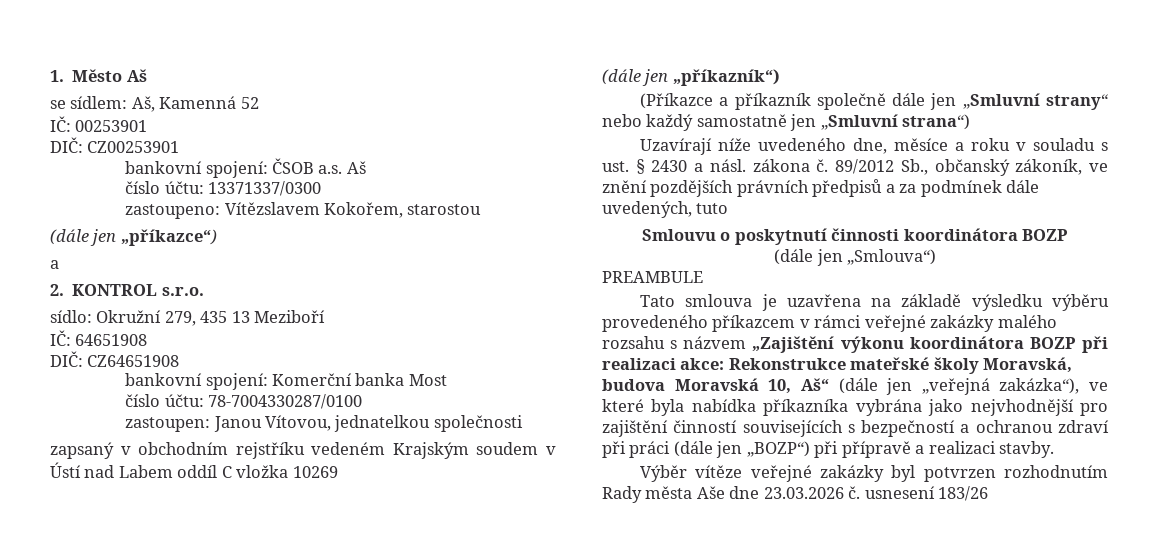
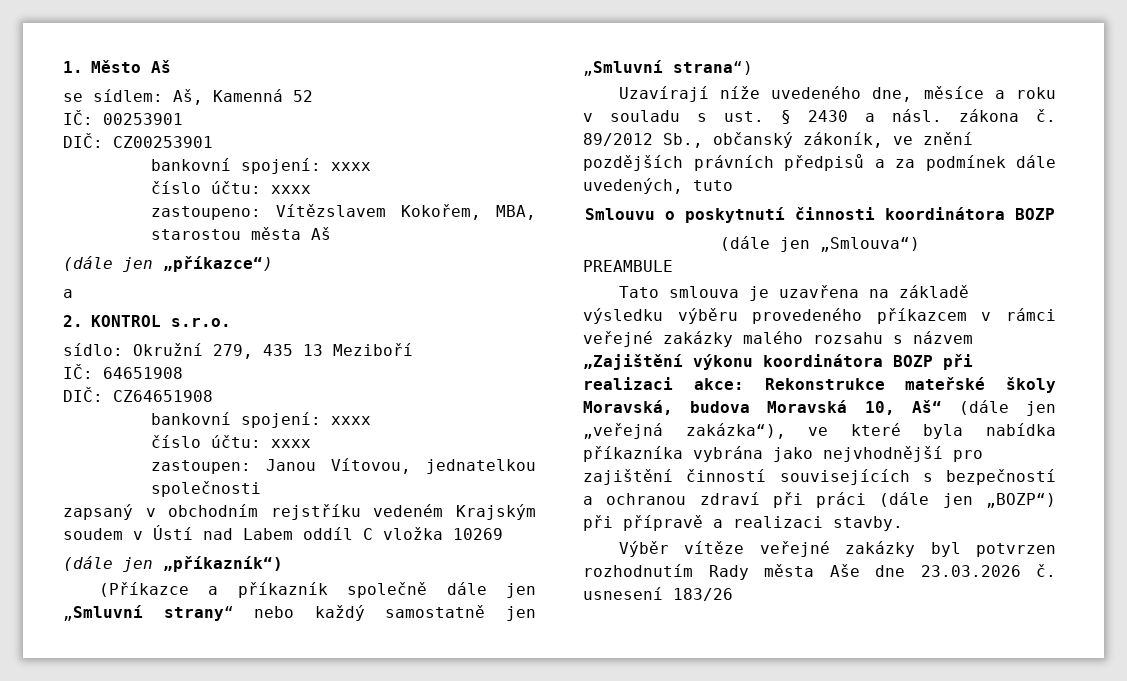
  DIČ: CZ00253901
- bankovní spojení: ČSOB a.s. Aš
- číslo účtu: 13371337/0300
+ bankovní spojení: xxxx
+ číslo účtu: xxxx
- zastoupeno: Vítězslavem Kokořem, starostou
+ zastoupeno: Vítězslavem Kokořem, MBA, starostou města Aš
  DIČ: CZ64651908
- bankovní spojení: Komerční banka Most
- číslo účtu: 78-7004330287/0100
+ bankovní spojení: xxxx
+ číslo účtu: xxxx

